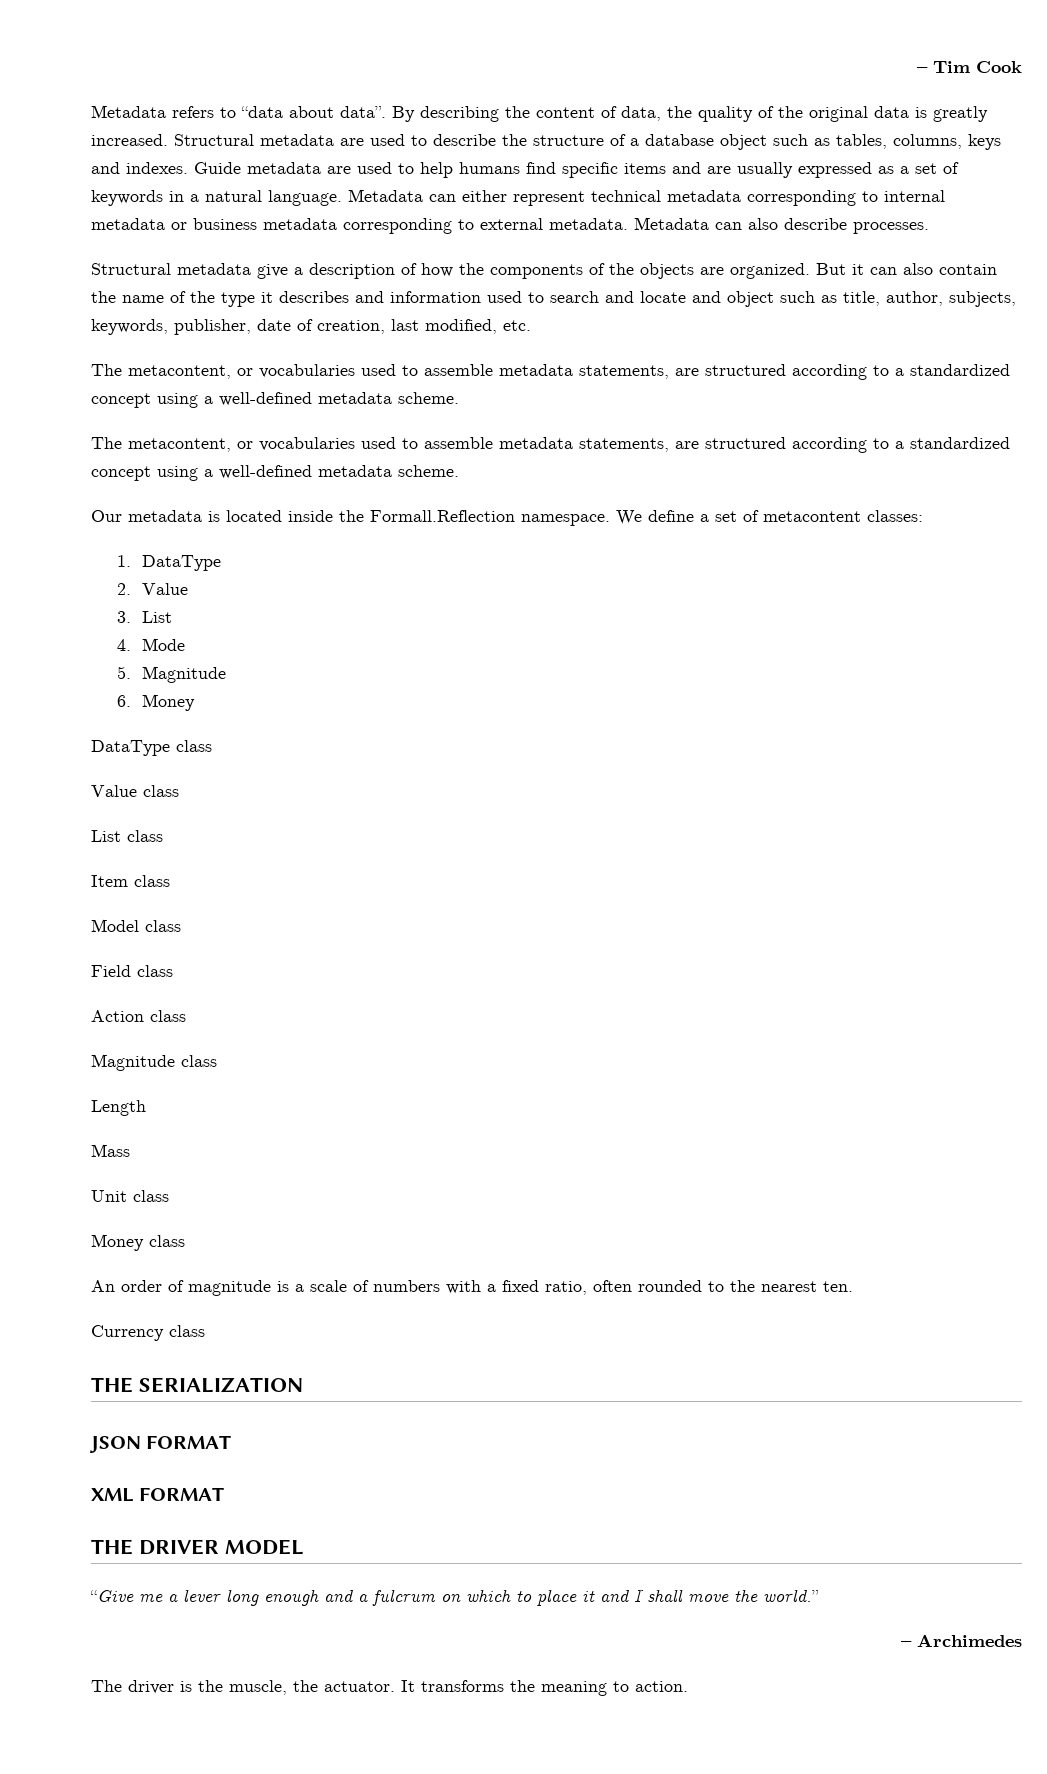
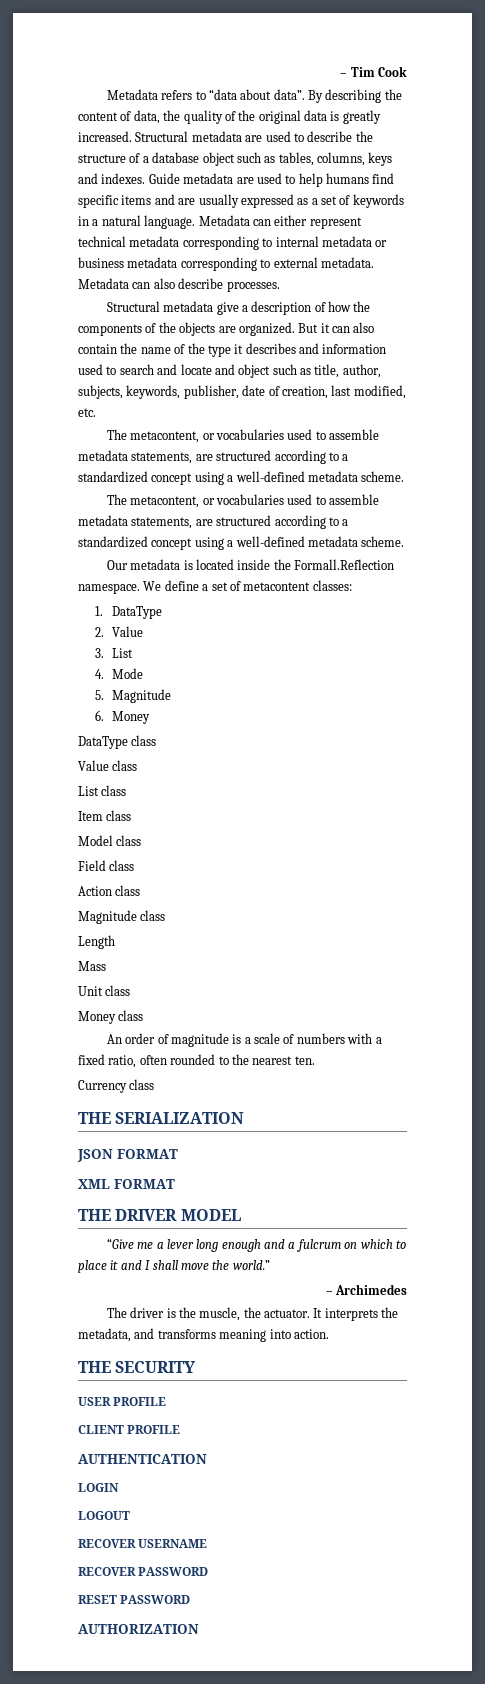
- It transforms the meaning to action.
+ It interprets the metadata, and transforms meaning into action.
+ THE SECURITY
+ USER PROFILE
+ CLIENT PROFILE
+ AUTHENTICATION
+ LOGIN
+ LOGOUT
+ RECOVER USERNAME
+ RECOVER PASSWORD
+ RESET PASSWORD
+ AUTHORIZATION

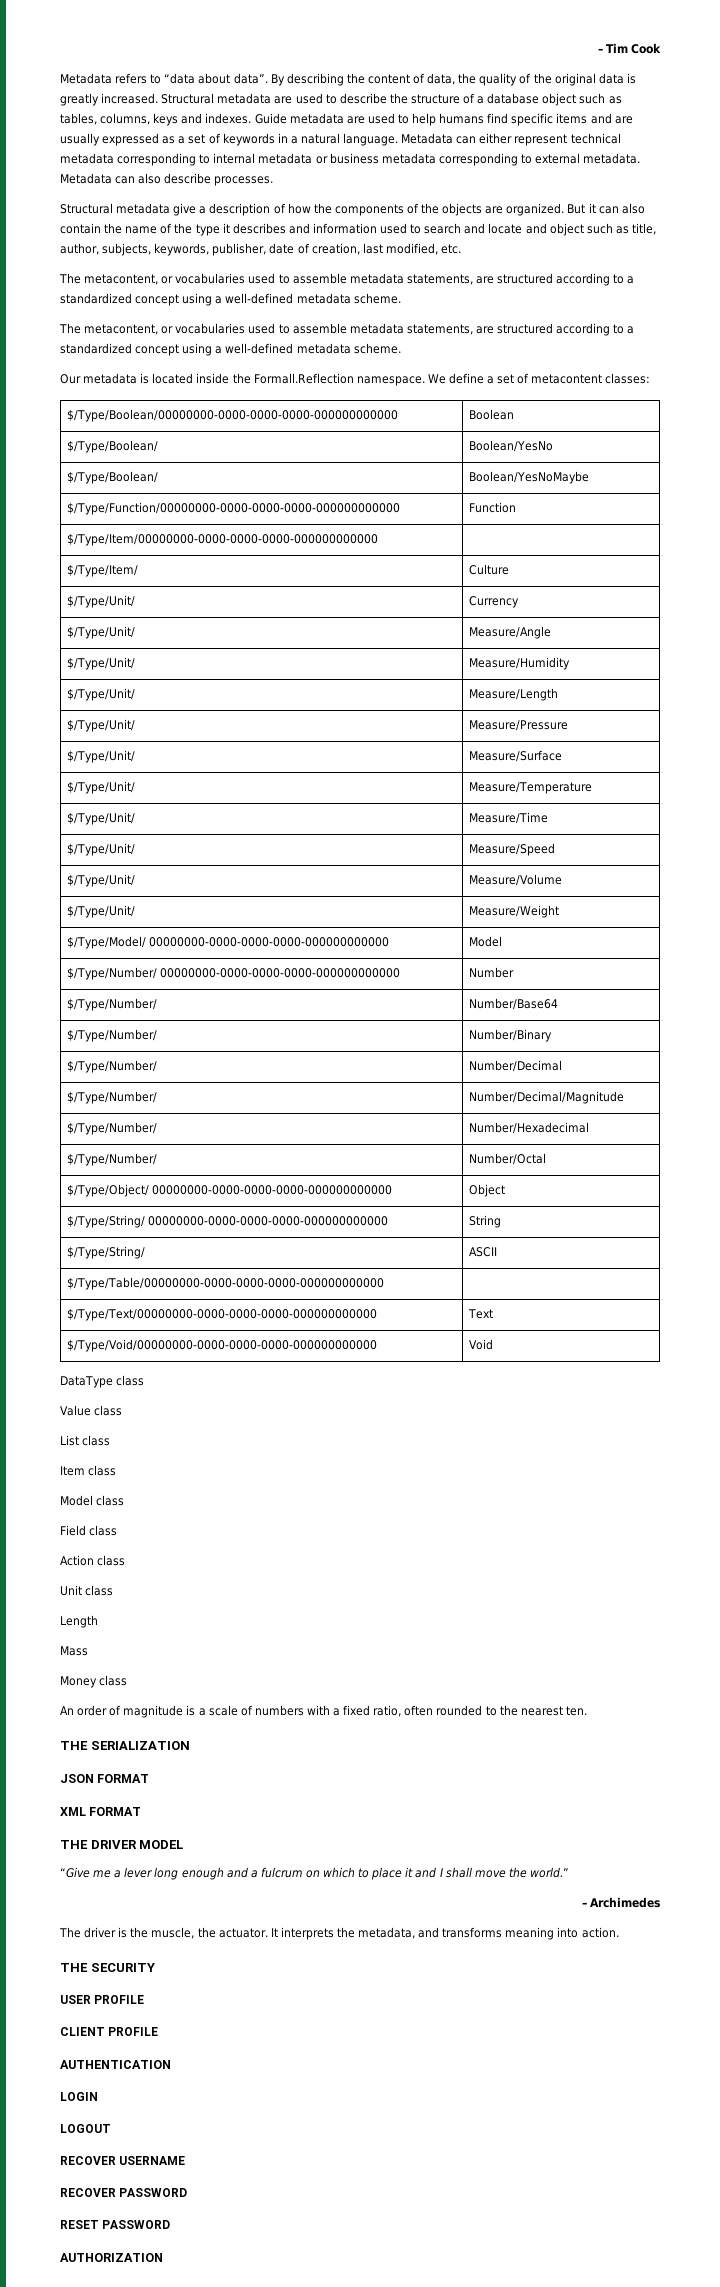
- 1. DataType
- 2. Value
- 3. List
- 4. Mode
- 5. Magnitude
- 6. Money
+ $/Type/Boolean/00000000-0000-0000-0000-000000000000 | Boolean
+ $/Type/Boolean/ | Boolean/YesNo
+ $/Type/Boolean/ | Boolean/YesNoMaybe
+ $/Type/Function/00000000-0000-0000-0000-000000000000 | Function
+ $/Type/Item/00000000-0000-0000-0000-000000000000 |
+ $/Type/Item/ | Culture
+ $/Type/Unit/ | Currency
+ $/Type/Unit/ | Measure/Angle
+ $/Type/Unit/ | Measure/Humidity
+ $/Type/Unit/ | Measure/Length
+ $/Type/Unit/ | Measure/Pressure
+ $/Type/Unit/ | Measure/Surface
+ $/Type/Unit/ | Measure/Temperature
+ $/Type/Unit/ | Measure/Time
+ $/Type/Unit/ | Measure/Speed
+ $/Type/Unit/ | Measure/Volume
+ $/Type/Unit/ | Measure/Weight
+ $/Type/Model/ 00000000-0000-0000-0000-000000000000 | Model
+ $/Type/Number/ 00000000-0000-0000-0000-000000000000 | Number
+ $/Type/Number/ | Number/Base64
+ $/Type/Number/ | Number/Binary
+ $/Type/Number/ | Number/Decimal
+ $/Type/Number/ | Number/Decimal/Magnitude
+ $/Type/Number/ | Number/Hexadecimal
+ $/Type/Number/ | Number/Octal
+ $/Type/Object/ 00000000-0000-0000-0000-000000000000 | Object
+ $/Type/String/ 00000000-0000-0000-0000-000000000000 | String
+ $/Type/String/ | ASCII
+ $/Type/Table/00000000-0000-0000-0000-000000000000 |
+ $/Type/Text/00000000-0000-0000-0000-000000000000 | Text
+ $/Type/Void/00000000-0000-0000-0000-000000000000 | Void
- Magnitude class
+ Unit class
- Unit class
- Currency class

